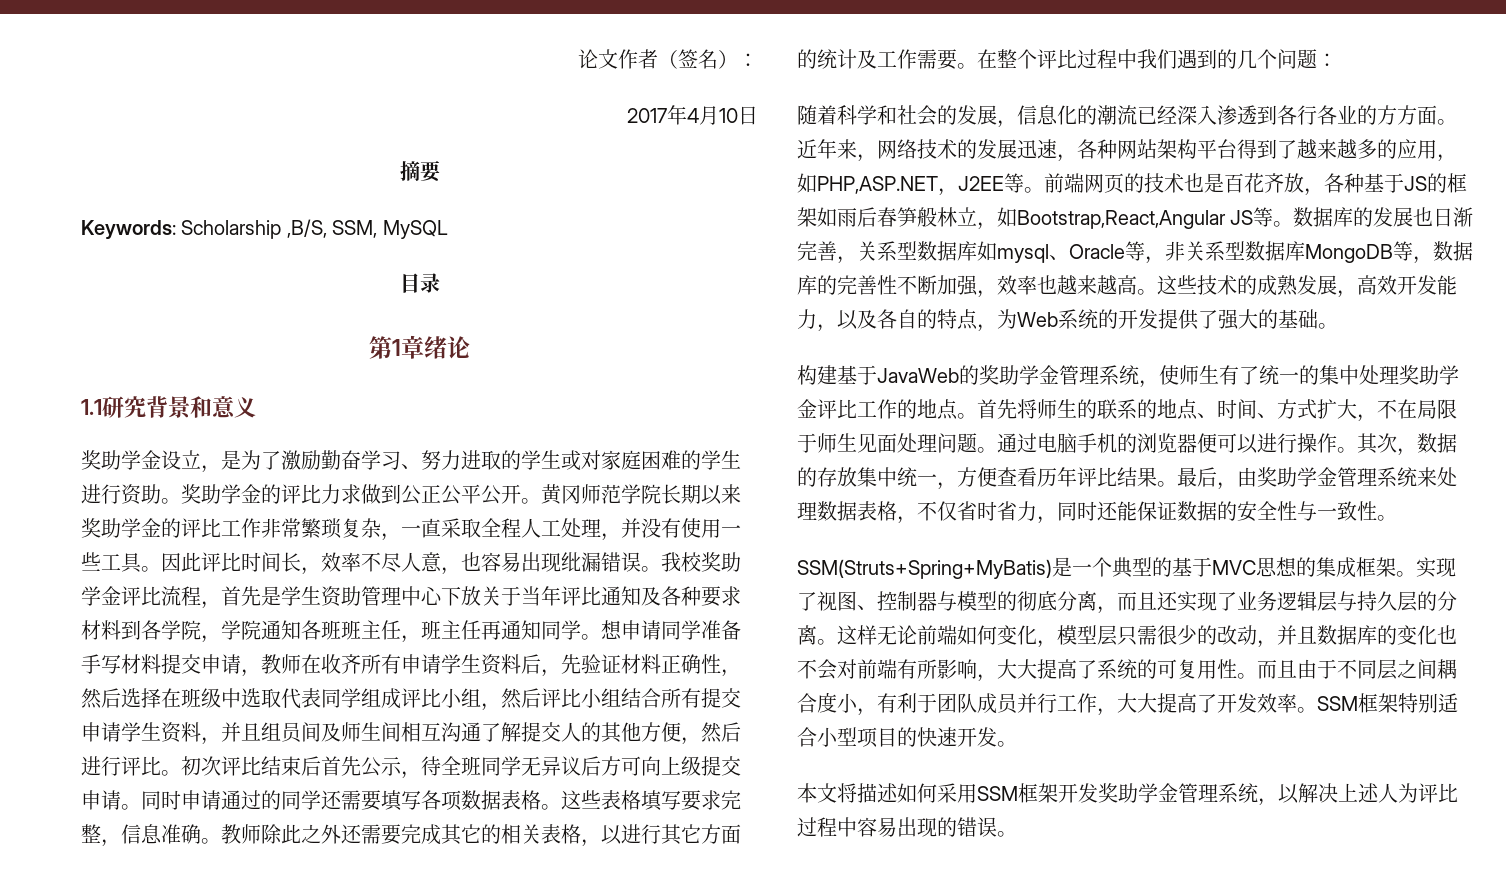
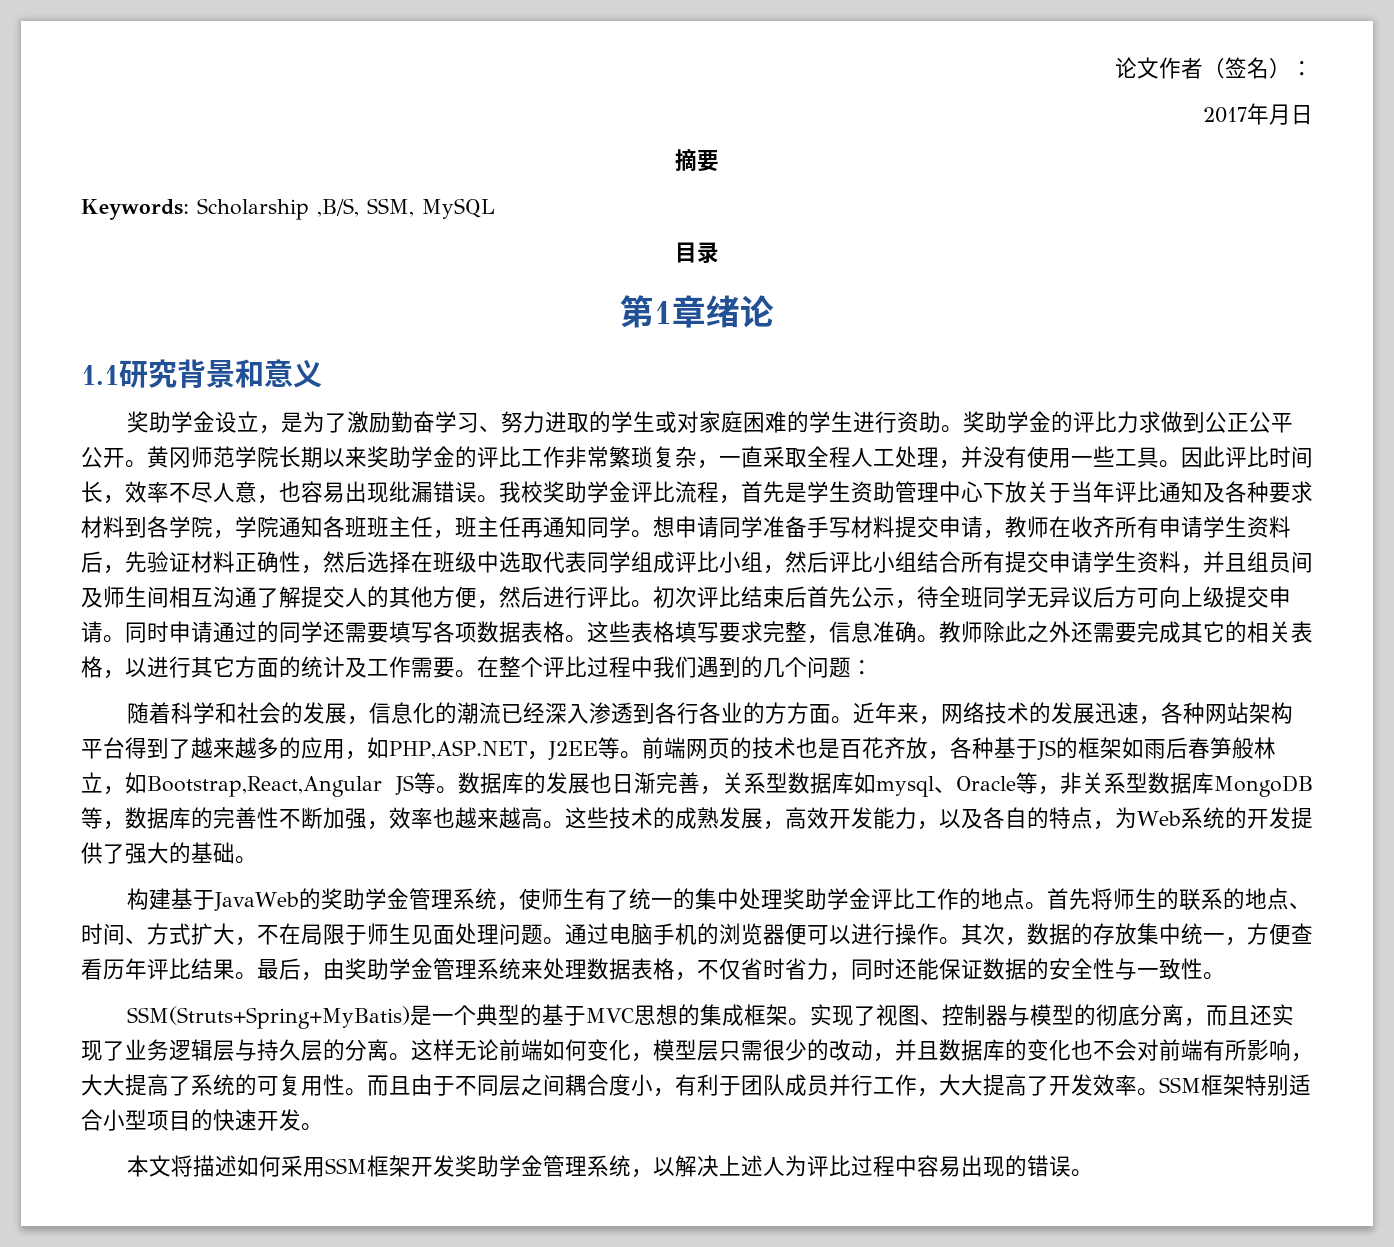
- 2017年4月10日
+ 2017年月日

